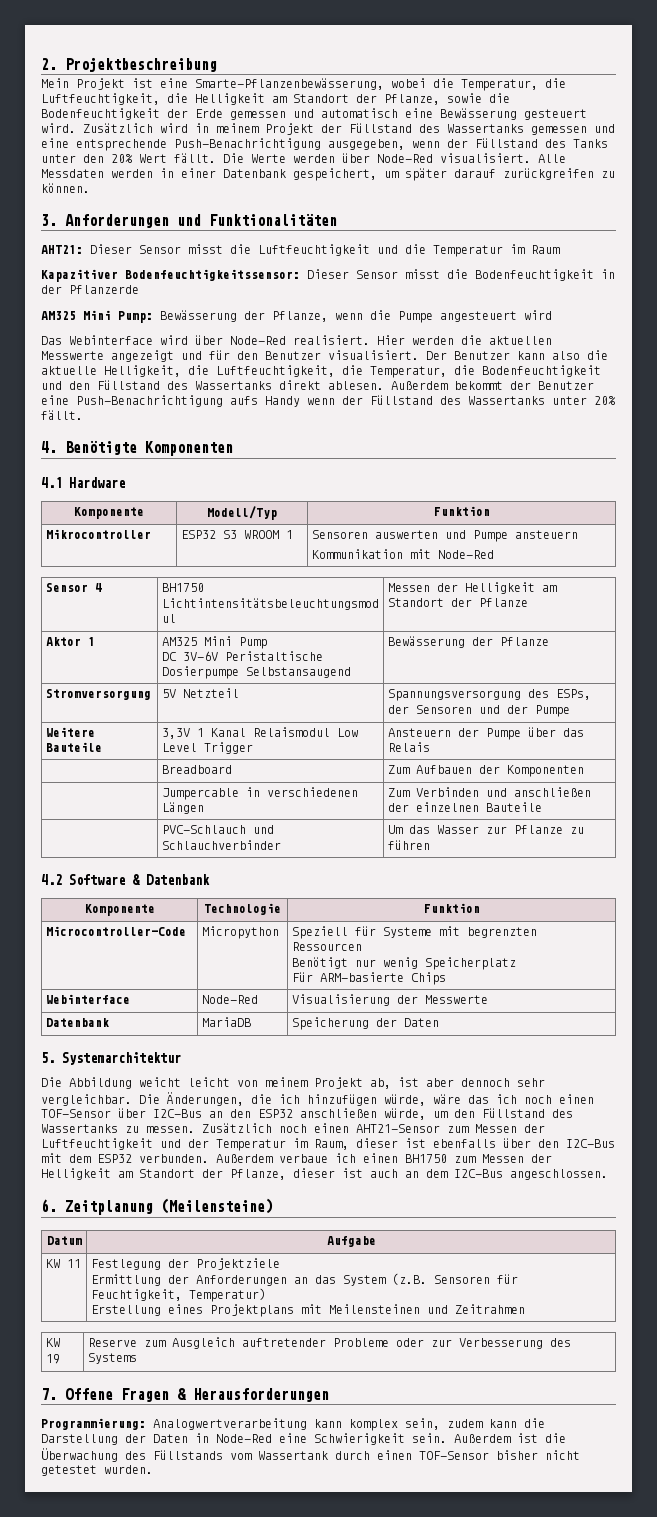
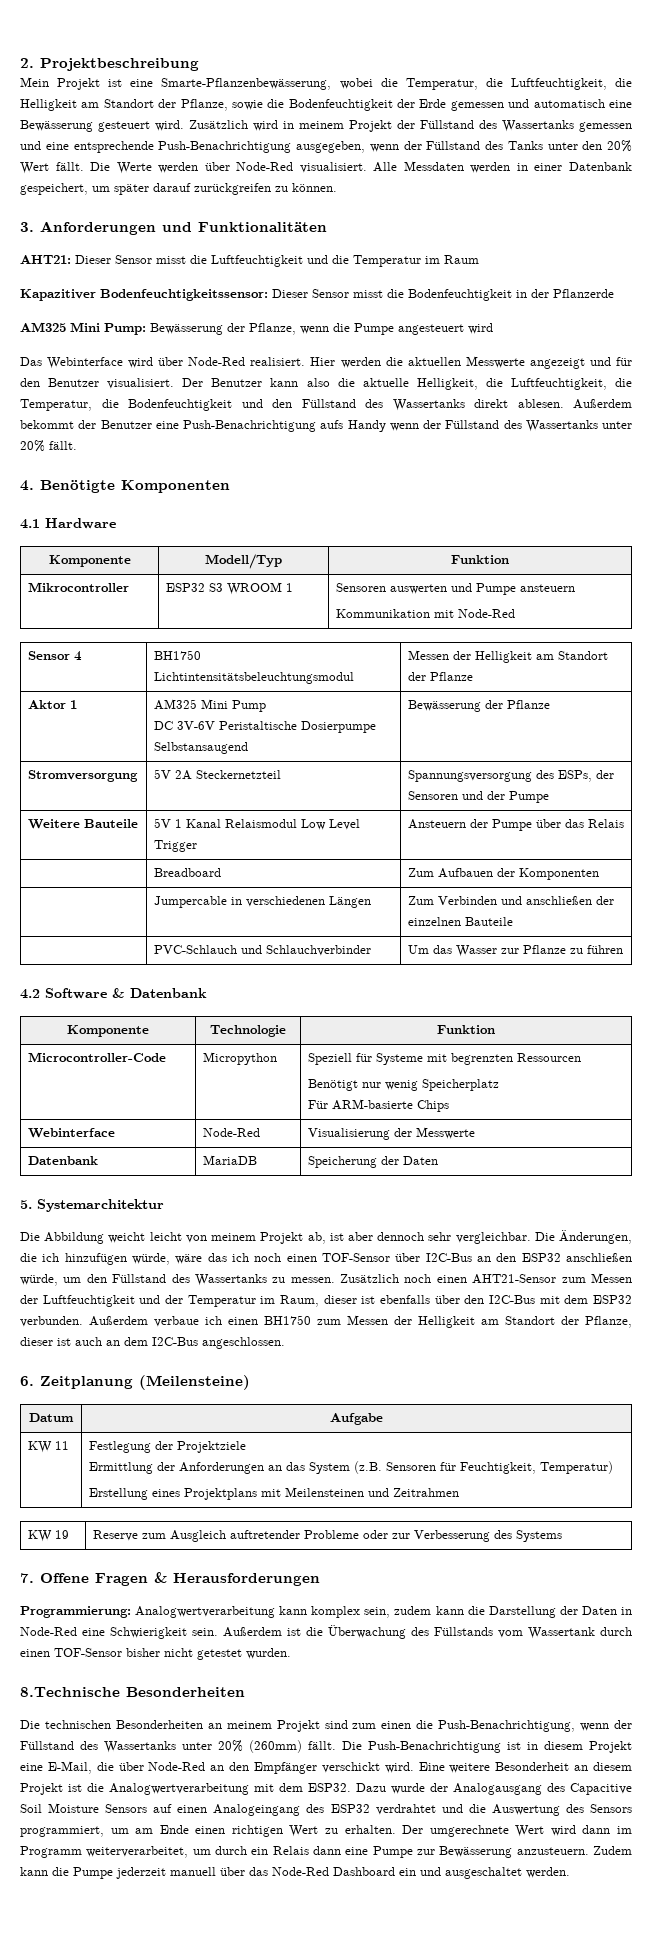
- Stromversorgung | 5V Netzteil | Spannungsversorgung des ESPs, der Sensoren und der Pumpe
+ Stromversorgung | 5V 2A Steckernetzteil | Spannungsversorgung des ESPs, der Sensoren und der Pumpe
- Weitere Bauteile | 3,3V 1 Kanal Relaismodul Low Level Trigger | Ansteuern der Pumpe über das Relais
+ Weitere Bauteile | 5V 1 Kanal Relaismodul Low Level Trigger | Ansteuern der Pumpe über das Relais
+ 8.Technische Besonderheiten
+ Die technischen Besonderheiten an meinem Projekt sind zum einen die Push-Benachrichtigung, wenn der Füllstand des Wassertanks unter 20% (260mm) fällt. Die Push-Benachrichtigung ist in diesem Projekt eine E-Mail, die über Node-Red an den Empfänger verschickt wird. Eine weitere Besonderheit an diesem Projekt ist die Analogwertverarbeitung mit dem ESP32. Dazu wurde der Analogausgang des Capacitive Soil Moisture Sensors auf einen Analogeingang des ESP32 verdrahtet und die Auswertung des Sensors programmiert, um am Ende einen richtigen Wert zu erhalten. Der umgerechnete Wert wird dann im Programm weiterverarbeitet, um durch ein Relais dann eine Pumpe zur Bewässerung anzusteuern. Zudem kann die Pumpe jederzeit manuell über das Node-Red Dashboard ein und ausgeschaltet werden.

